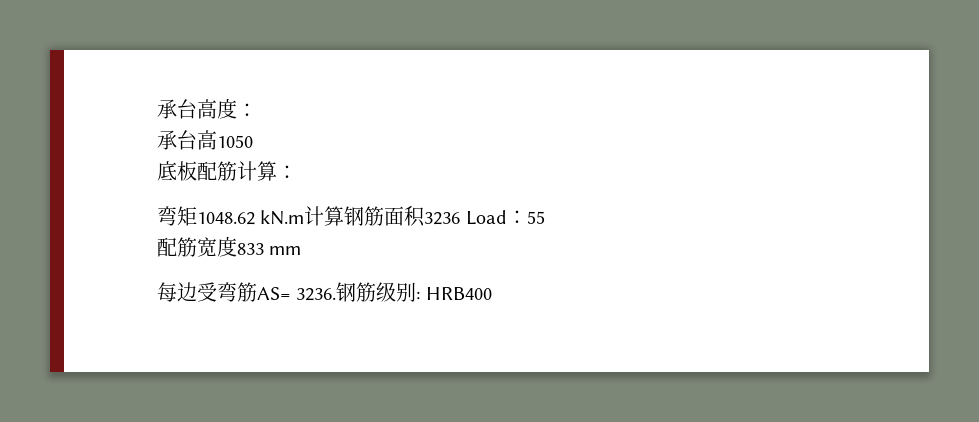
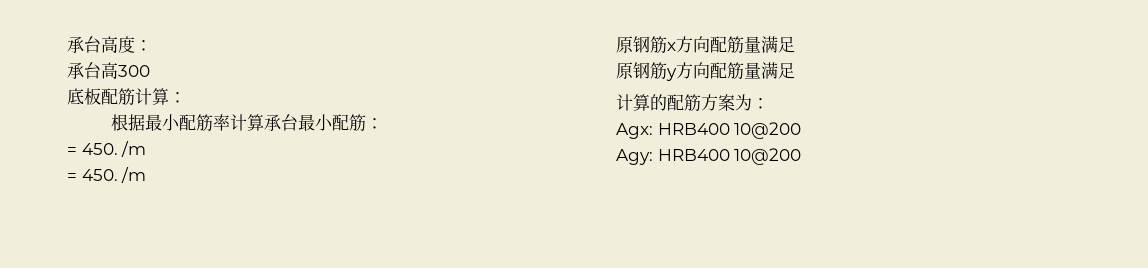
- 承台高1050
+ 承台高300
- 弯矩1048.62 kN.m计算钢筋面积3236 Load：55
- 配筋宽度833 mm
- 每边受弯筋AS= 3236.钢筋级别: HRB400
+ 根据最小配筋率计算承台最小配筋：
+ = 450. /m
+ = 450. /m
+ 原钢筋x方向配筋量满足
+ 原钢筋y方向配筋量满足
+ 计算的配筋方案为：
+ Agx: HRB400 10@200
+ Agy: HRB400 10@200

